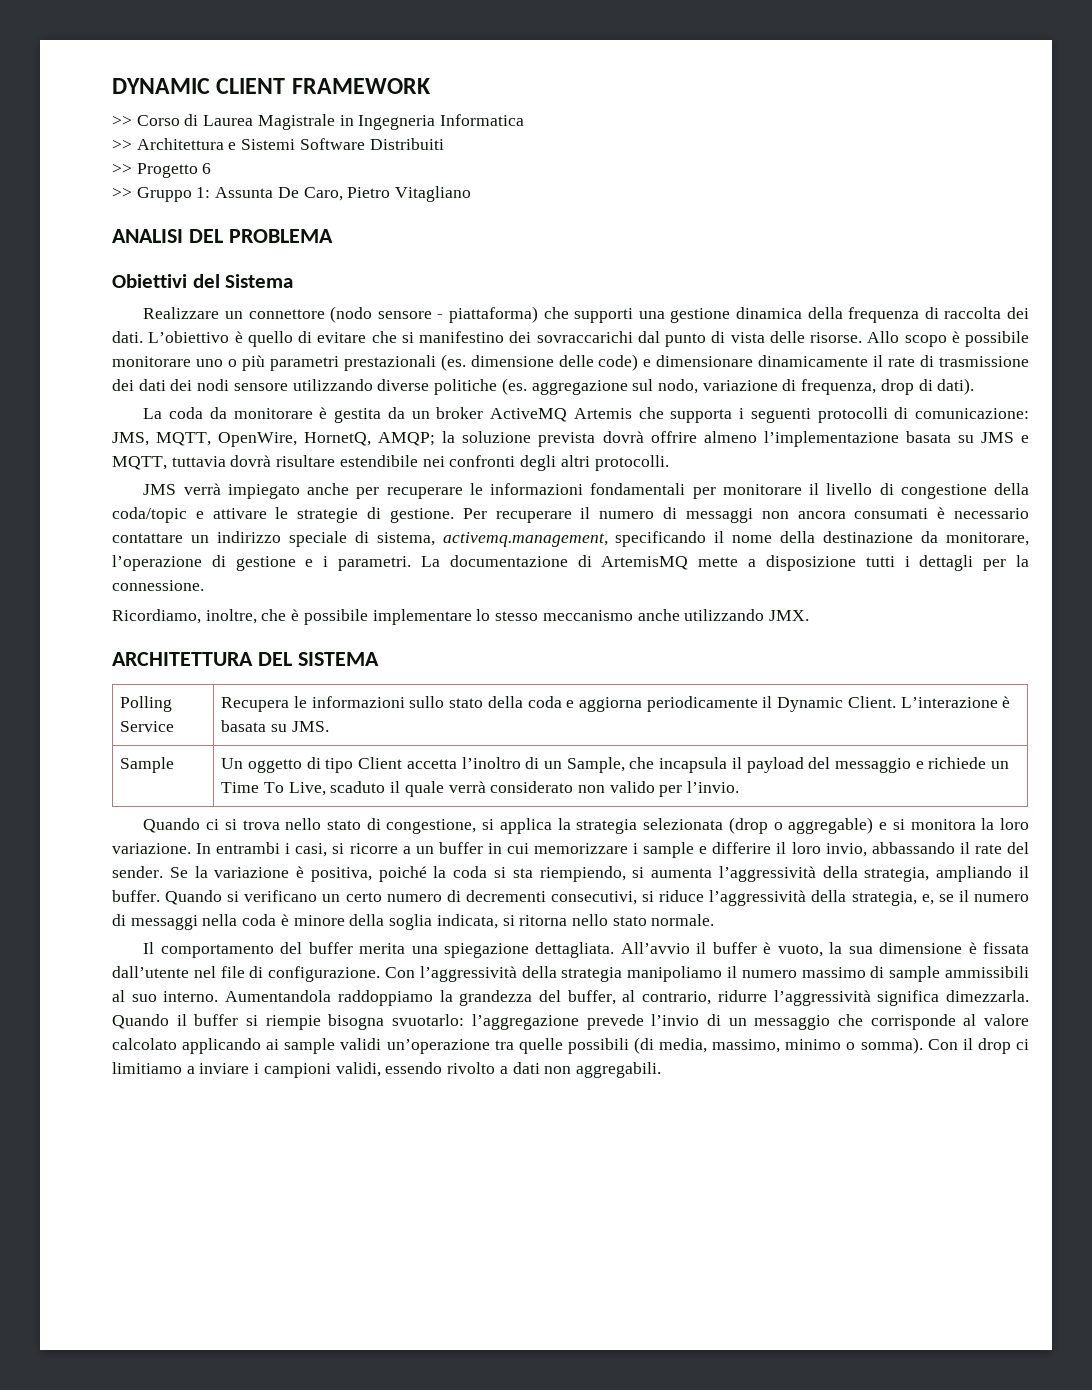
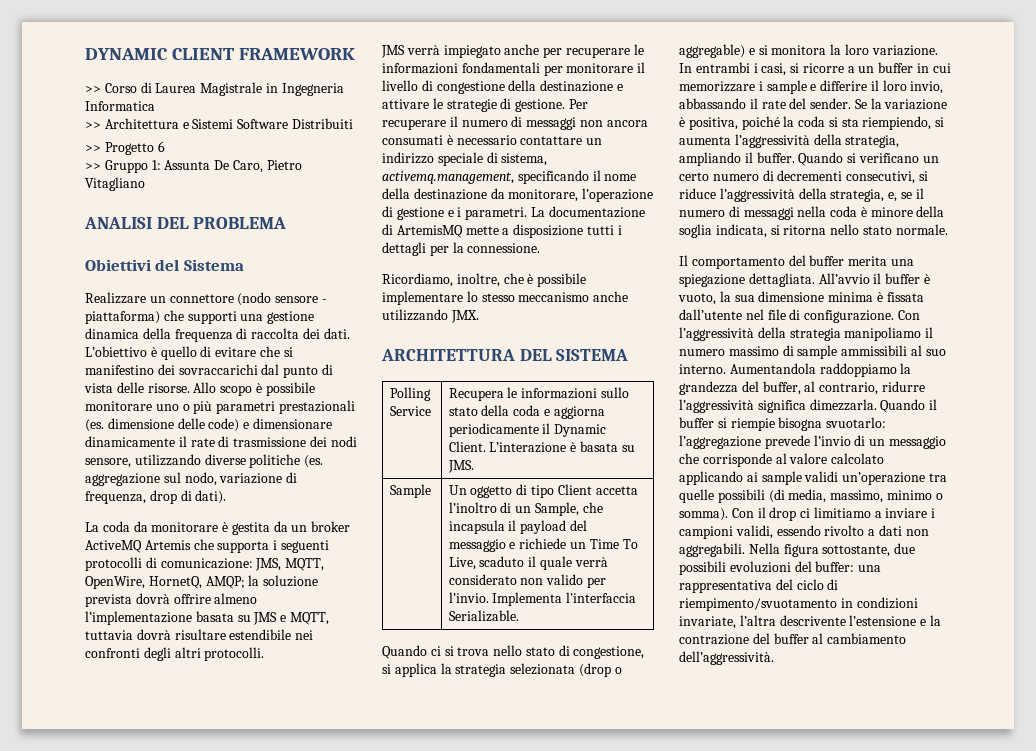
- Allo scopo è possibile monitorare uno o più parametri prestazionali (es. dimensione delle code) e dimensionare dinamicamente il rate di trasmissione dei dati dei nodi sensore utilizzando diverse politiche (es. aggregazione sul nodo, variazione di frequenza, drop di dati).
+ Allo scopo è possibile monitorare uno o più parametri prestazionali (es. dimensione delle code) e dimensionare dinamicamente il rate di trasmissione dei nodi sensore, utilizzando diverse politiche (es. aggregazione sul nodo, variazione di frequenza, drop di dati).
- JMS verrà impiegato anche per recuperare le informazioni fondamentali per monitorare il livello di congestione della coda/topic e attivare le strategie di gestione.
+ JMS verrà impiegato anche per recuperare le informazioni fondamentali per monitorare il livello di congestione della destinazione e attivare le strategie di gestione.
- Sample | Un oggetto di tipo Client accetta l’inoltro di un Sample, che incapsula il payload del messaggio e richiede un Time To Live, scaduto il quale verrà considerato non valido per l’invio.
+ Sample | Un oggetto di tipo Client accetta l’inoltro di un Sample, che incapsula il payload del messaggio e richiede un Time To Live, scaduto il quale verrà considerato non valido per l’invio. Implementa l’interfaccia Serializable.
- All’avvio il buffer è vuoto, la sua dimensione è fissata dall’utente nel file di configurazione.
+ All’avvio il buffer è vuoto, la sua dimensione minima è fissata dall’utente nel file di configurazione.
+ Nella figura sottostante, due possibili evoluzioni del buffer: una rappresentativa del ciclo di riempimento/svuotamento in condizioni invariate, l’altra descrivente l’estensione e la contrazione del buffer al cambiamento dell’aggressività.

